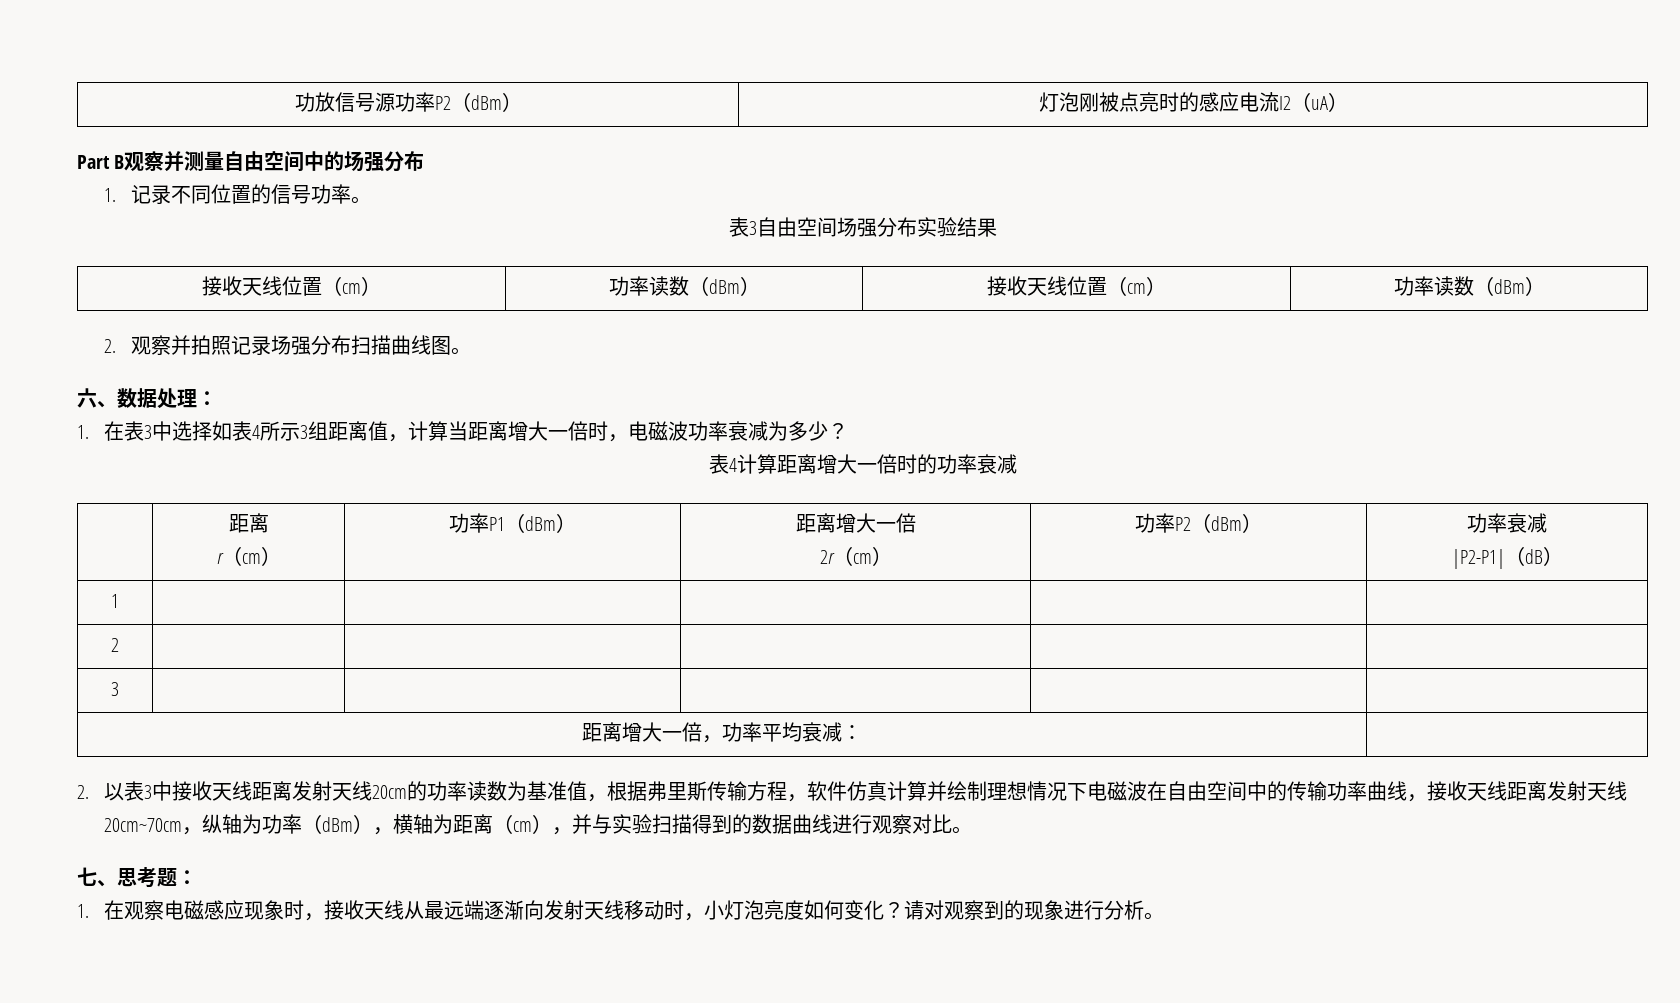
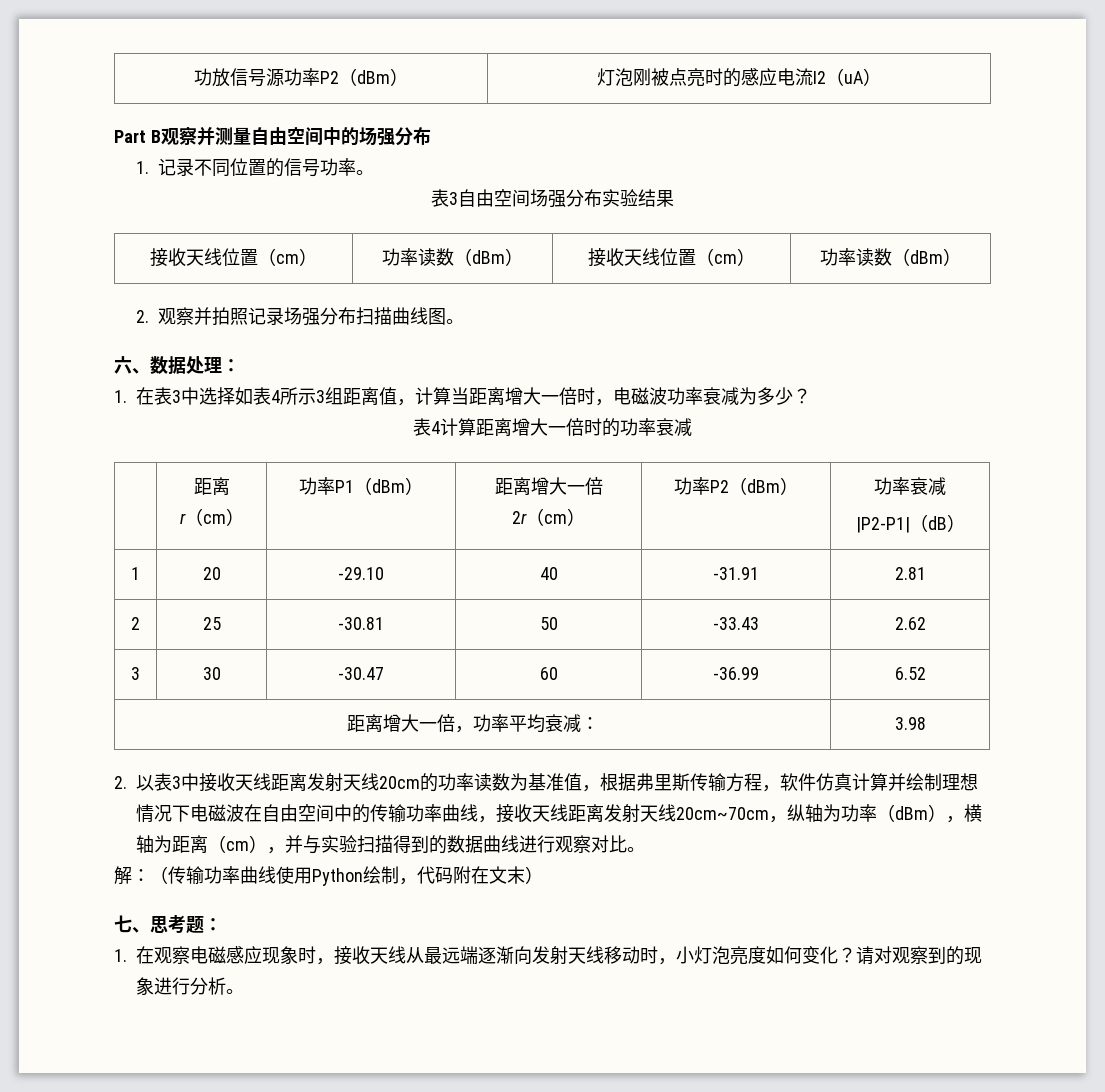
- 1 | | | | |
- 2 | | | | |
- 3 | | | | |
+ 1 | 20 | -29.10 | 40 | -31.91 | 2.81
+ 2 | 25 | -30.81 | 50 | -33.43 | 2.62
+ 3 | 30 | -30.47 | 60 | -36.99 | 6.52
- 距离增大一倍，功率平均衰减： |
+ 距离增大一倍，功率平均衰减： | 3.98
+ 解：（传输功率曲线使用Python绘制，代码附在文末）

